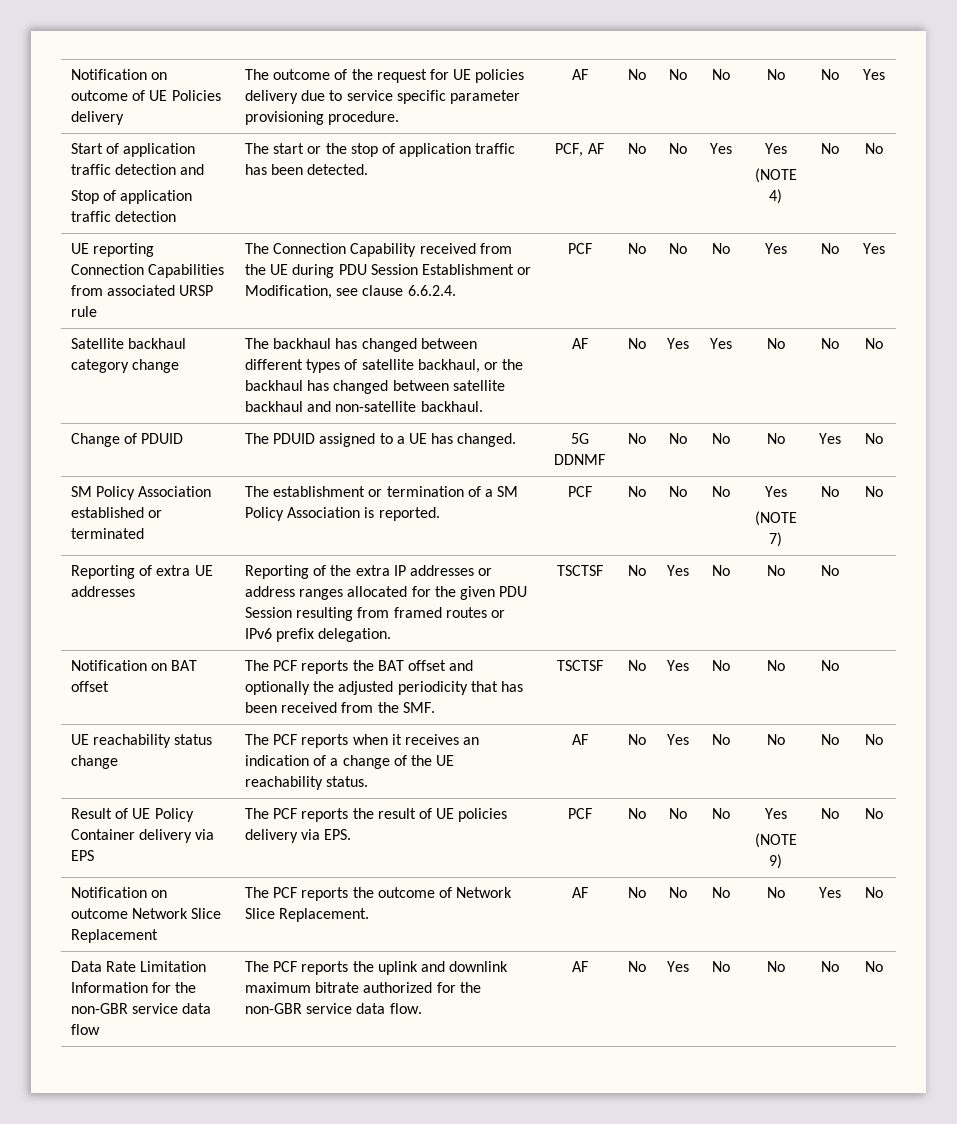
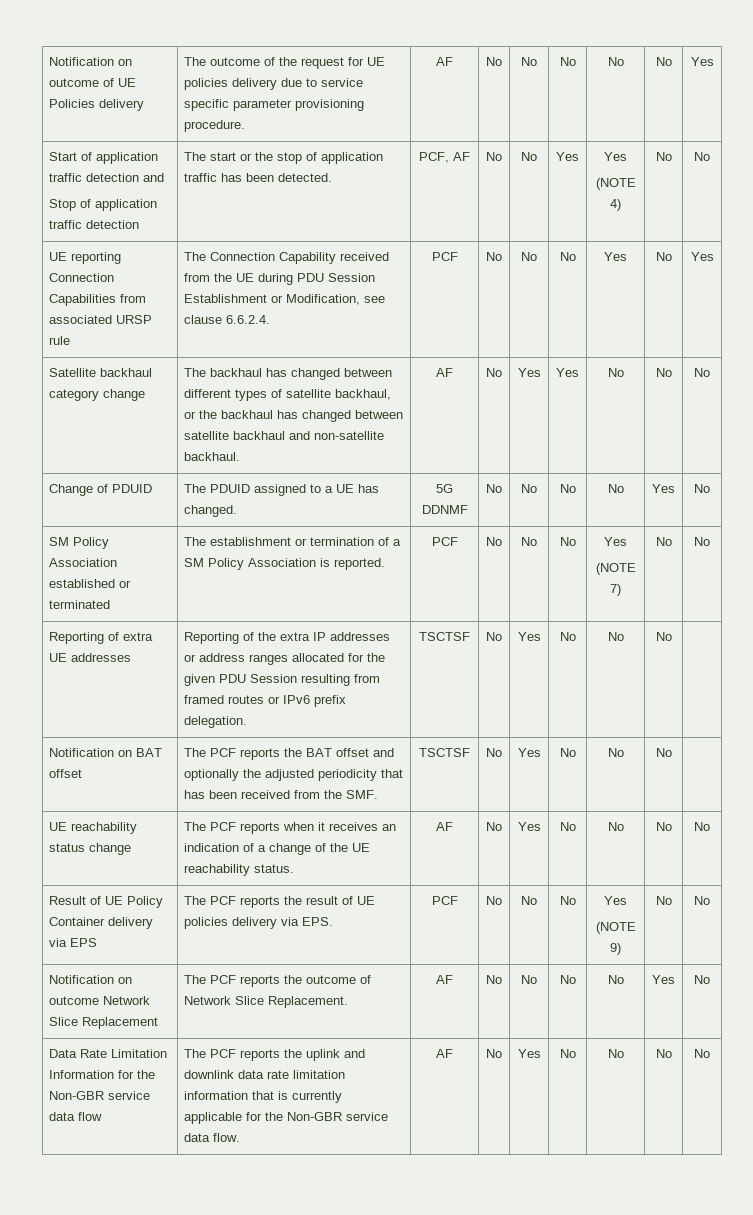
- Data Rate Limitation Information for the non-GBR service data flow | The PCF reports the uplink and downlink maximum bitrate authorized for the non-GBR service data flow. | AF | No | Yes | No | No | No | No
+ Data Rate Limitation Information for the Non-GBR service data flow | The PCF reports the uplink and downlink data rate limitation information that is currently applicable for the Non-GBR service data flow. | AF | No | Yes | No | No | No | No

